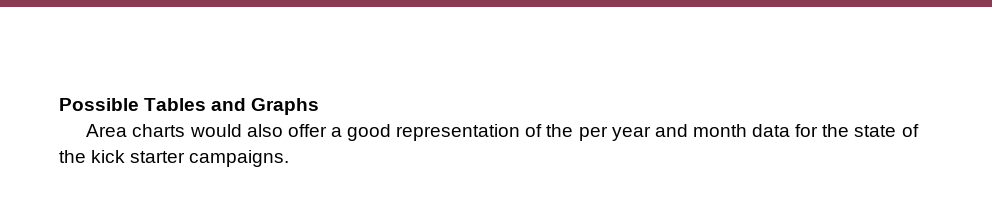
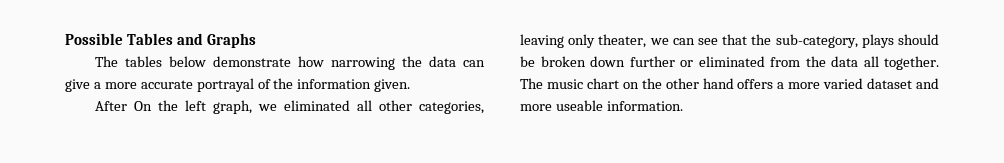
- Area charts would also offer a good representation of the per year and month data for the state of the kick starter campaigns.
+ The tables below demonstrate how narrowing the data can give a more accurate portrayal of the information given.
+ After On the left graph, we eliminated all other categories, leaving only theater, we can see that the sub-category, plays should be broken down further or eliminated from the data all together. The music chart on the other hand offers a more varied dataset and more useable information.

